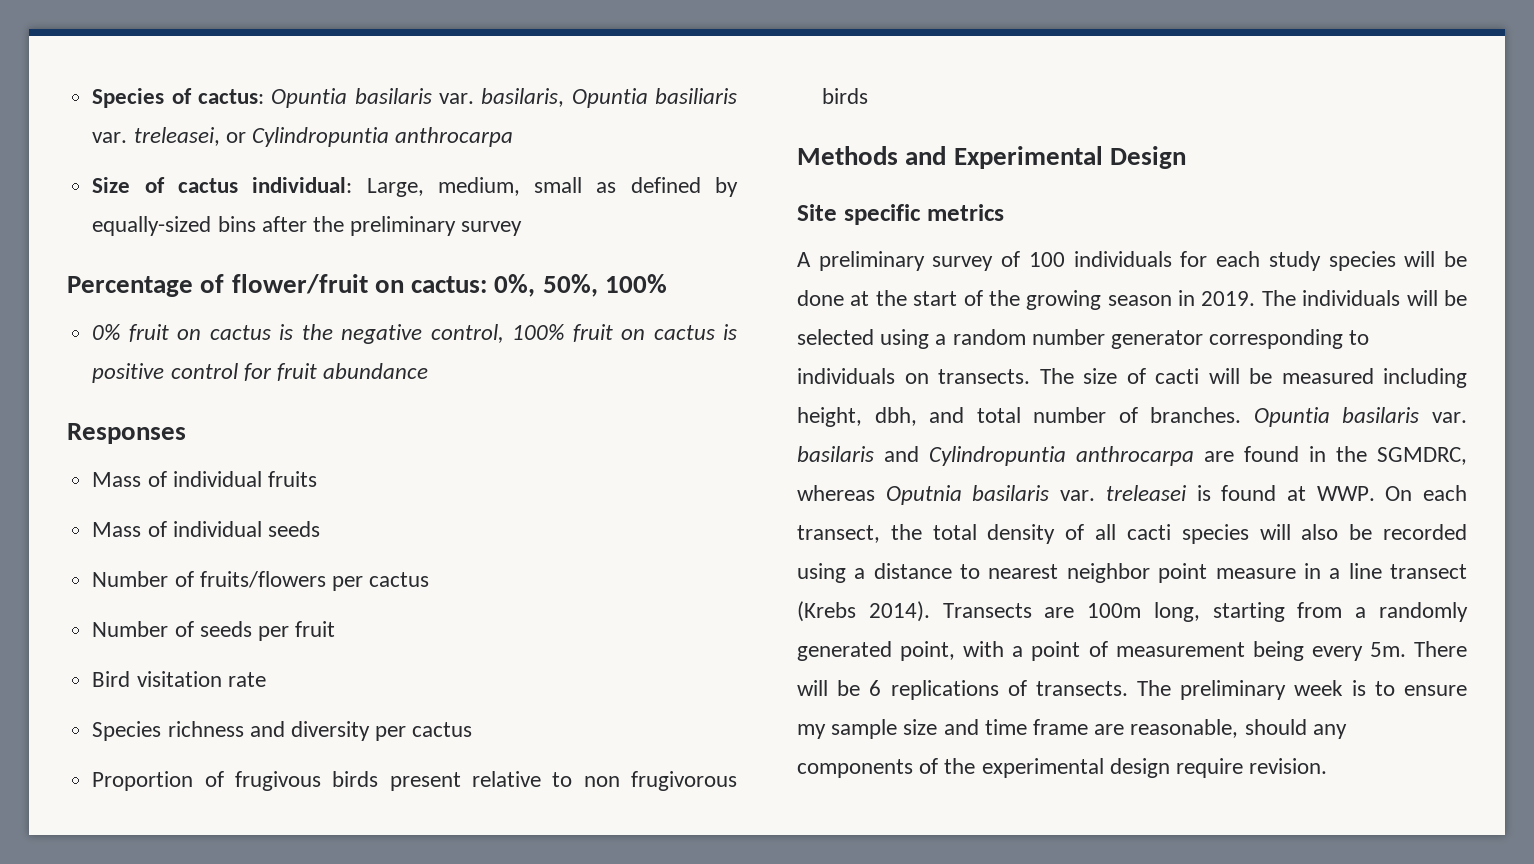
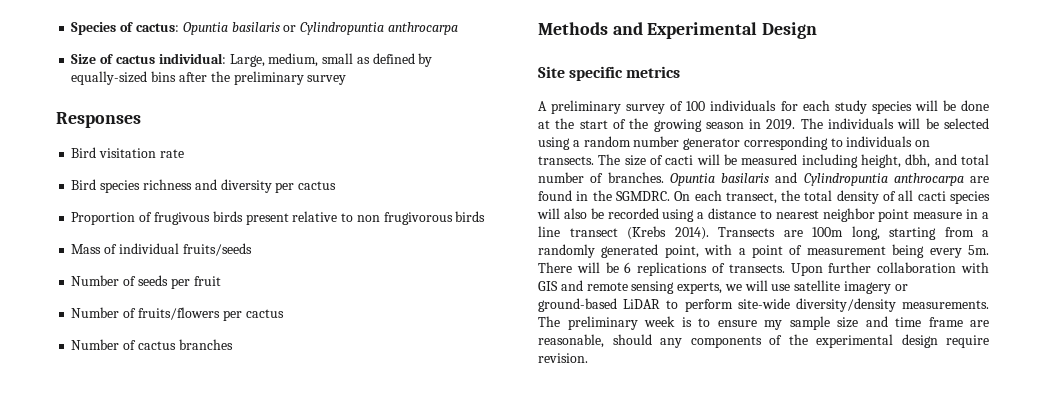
- Species of cactus: Opuntia basilaris var. basilaris, Opuntia basiliaris var. treleasei, or Cylindropuntia anthrocarpa
+ Species of cactus: Opuntia basilaris or Cylindropuntia anthrocarpa
- Percentage of flower/fruit on cactus: 0%, 50%, 100%
- 0% fruit on cactus is the negative control, 100% fruit on cactus is positive control for fruit abundance
  Responses
- Mass of individual fruits
- Mass of individual seeds
- Number of fruits/flowers per cactus
- Number of seeds per fruit
- Species richness and diversity per cactus
+ Bird species richness and diversity per cactus
+ Mass of individual fruits/seeds
+ Number of seeds per fruit
+ Number of fruits/flowers per cactus
+ Number of cactus branches
- Opuntia basilaris var. basilaris and Cylindropuntia anthrocarpa are found in the SGMDRC, whereas Oputnia basilaris var. treleasei is found at WWP. On each transect, the total density of all cacti species will also be recorded using a distance to nearest neighbor point measure in a line transect (Krebs 2014).
+ Opuntia basilaris and Cylindropuntia anthrocarpa are found in the SGMDRC. On each transect, the total density of all cacti species will also be recorded using a distance to nearest neighbor point measure in a line transect (Krebs 2014).
+ Upon further collaboration with GIS and remote sensing experts, we will use satellite imagery or ground-based LiDAR to perform site-wide diversity/density measurements.

